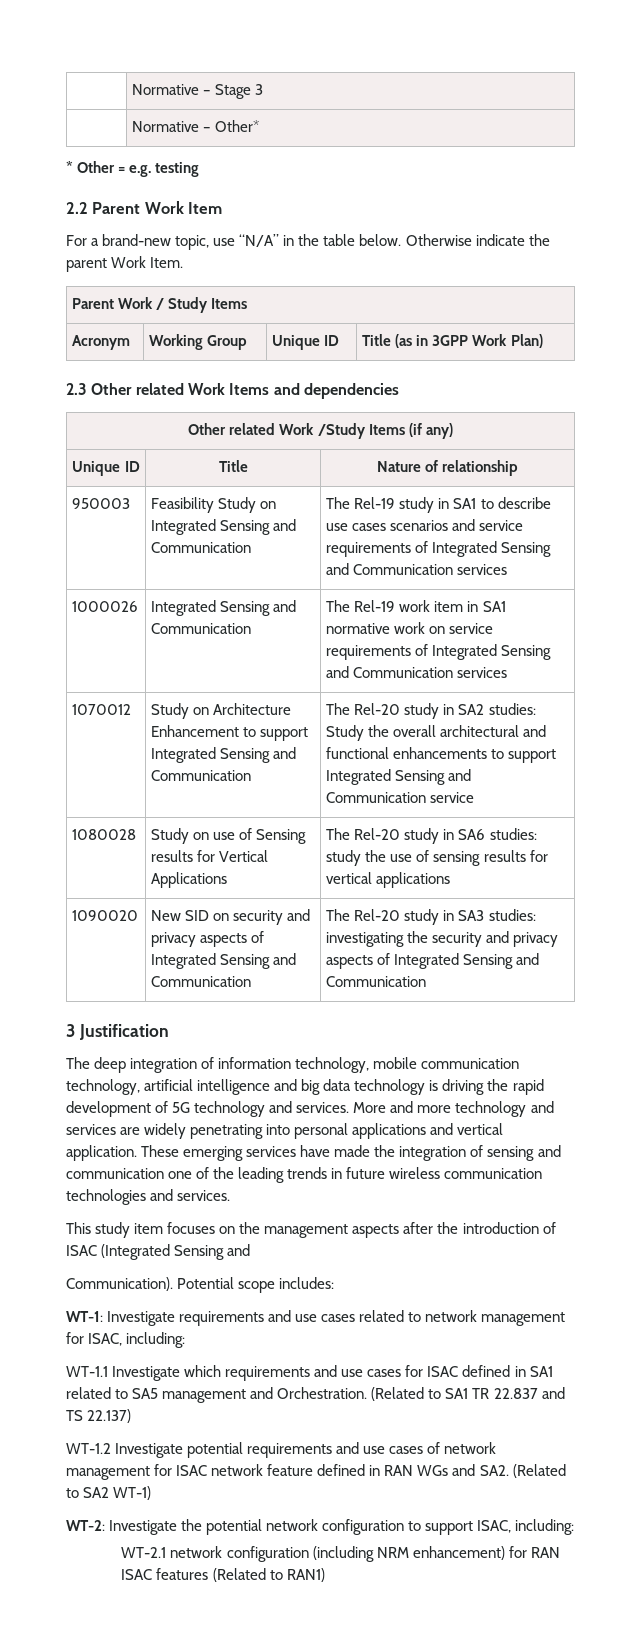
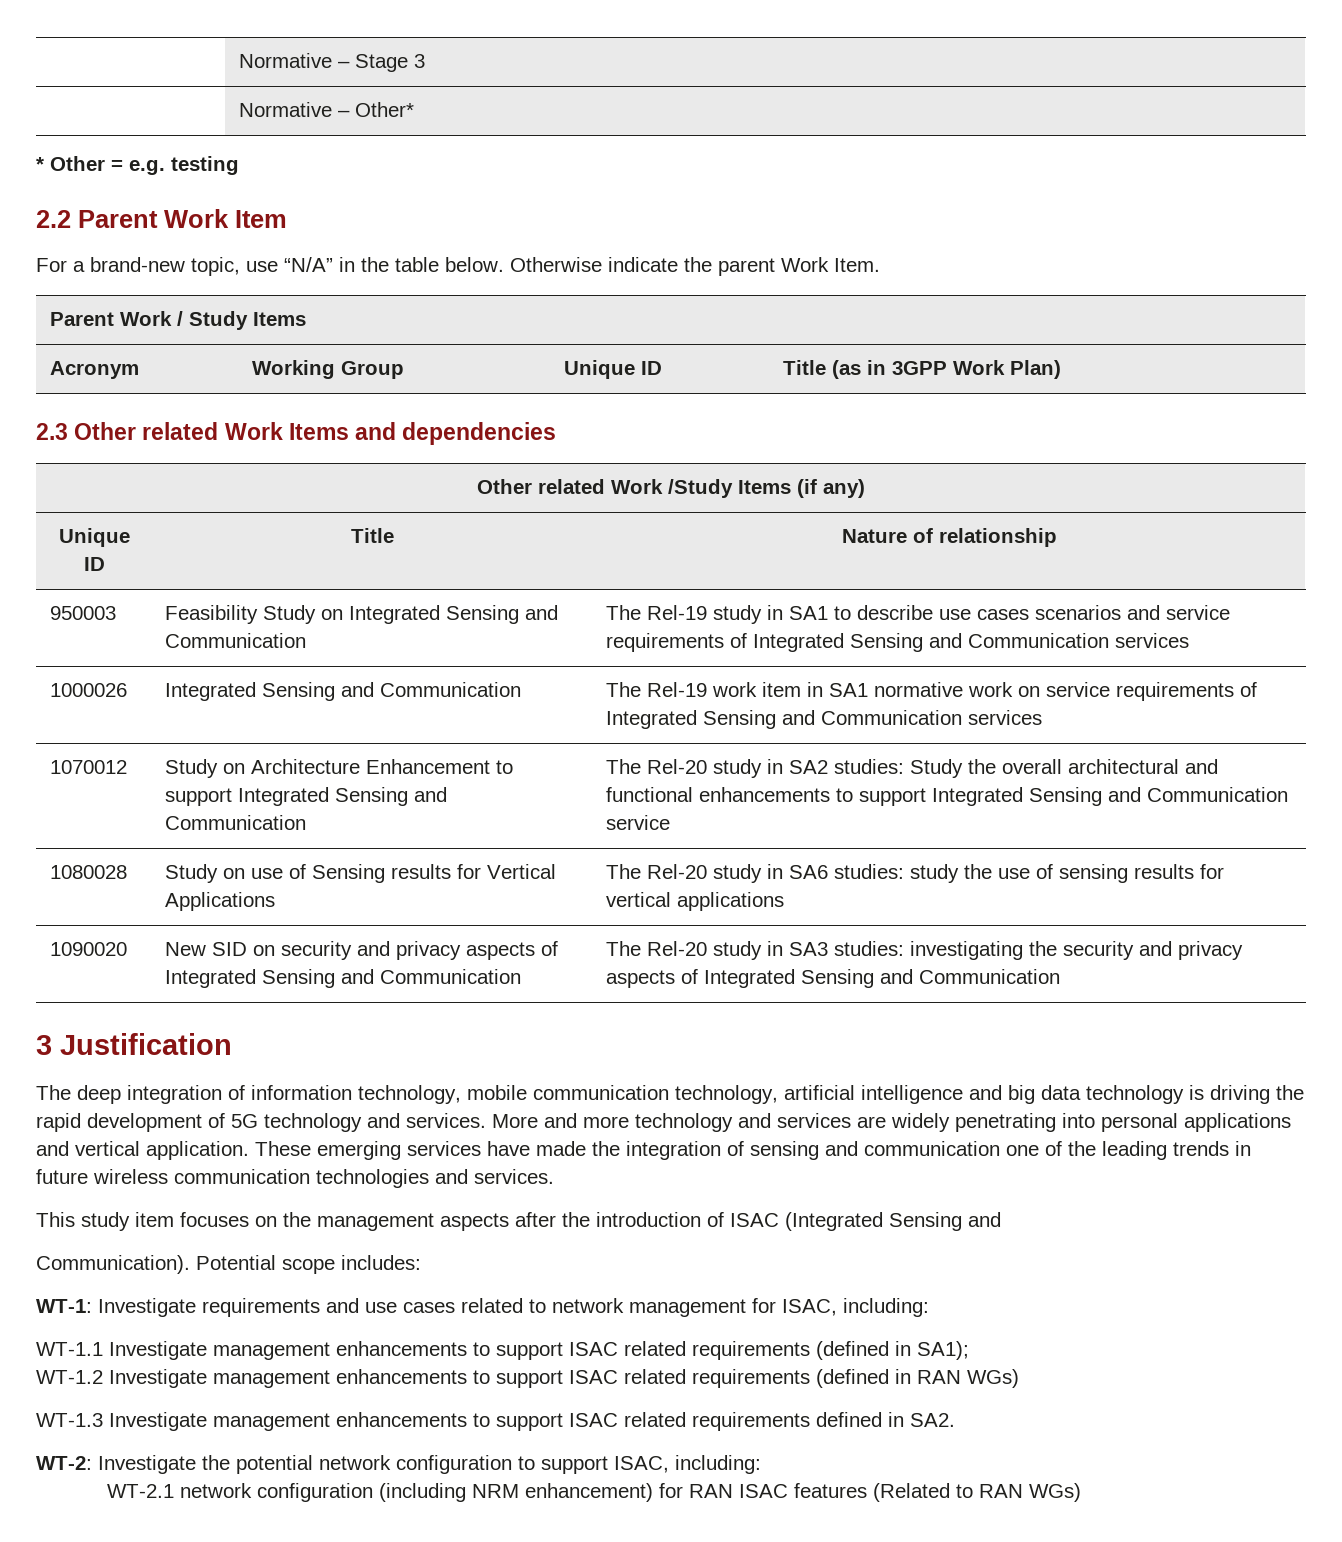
- WT-1.1 Investigate which requirements and use cases for ISAC defined in SA1 related to SA5 management and Orchestration. (Related to SA1 TR 22.837 and TS 22.137)
- WT-1.2 Investigate potential requirements and use cases of network management for ISAC network feature defined in RAN WGs and SA2. (Related to SA2 WT-1)
+ WT-1.1 Investigate management enhancements to support ISAC related requirements (defined in SA1);
+ WT-1.2 Investigate management enhancements to support ISAC related requirements (defined in RAN WGs)
+ WT-1.3 Investigate management enhancements to support ISAC related requirements defined in SA2.
- WT-2.1 network configuration (including NRM enhancement) for RAN ISAC features (Related to RAN1)
+ WT-2.1 network configuration (including NRM enhancement) for RAN ISAC features (Related to RAN WGs)

